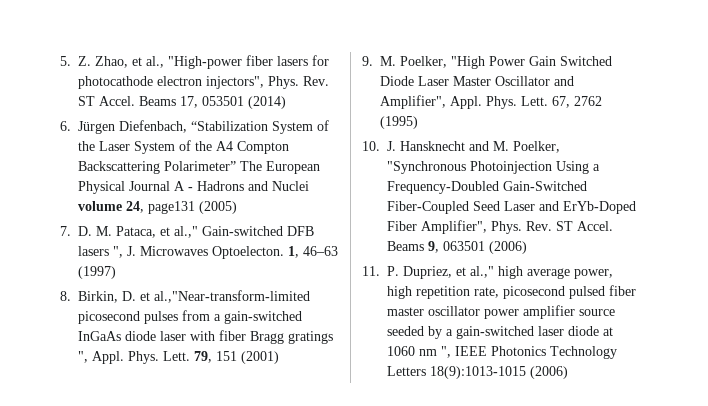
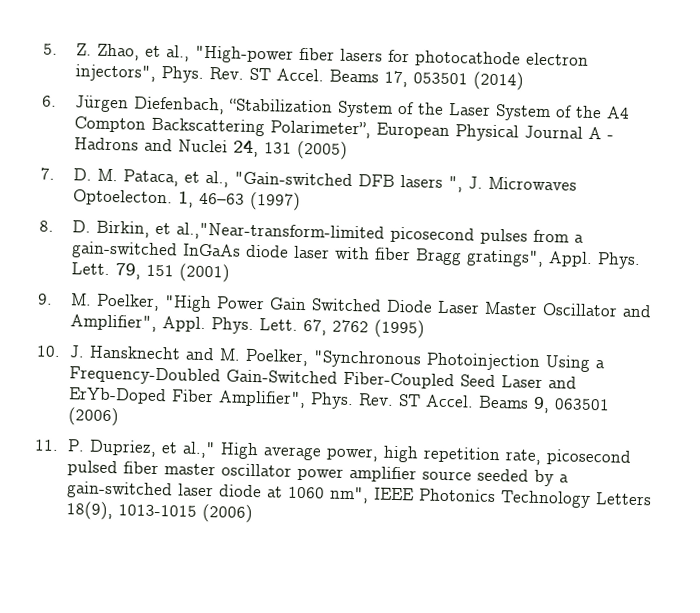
- 6. Jürgen Diefenbach, “Stabilization System of the Laser System of the A4 Compton Backscattering Polarimeter” The European Physical Journal A - Hadrons and Nuclei volume 24, page131 (2005)
+ 6. Jürgen Diefenbach, “Stabilization System of the Laser System of the A4 Compton Backscattering Polarimeter”, European Physical Journal A - Hadrons and Nuclei 24, 131 (2005)
- 7. D. M. Pataca, et al.," Gain-switched DFB lasers ", J. Microwaves Optoelecton.
+ 7. D. M. Pataca, et al., "Gain-switched DFB lasers ", J. Microwaves Optoelecton.
- 8. Birkin, D. et al.,"Near-transform-limited picosecond pulses from a gain-switched InGaAs diode laser with fiber Bragg gratings ", Appl.
+ 8. D. Birkin, et al.,"Near-transform-limited picosecond pulses from a gain-switched InGaAs diode laser with fiber Bragg gratings", Appl.
- 11. P. Dupriez, et al.," high average power, high repetition rate, picosecond pulsed fiber master oscillator power amplifier source seeded by a gain-switched laser diode at 1060 nm ", IEEE Photonics Technology Letters 18(9):1013-1015 (2006)
+ 11. P. Dupriez, et al.," High average power, high repetition rate, picosecond pulsed fiber master oscillator power amplifier source seeded by a gain-switched laser diode at 1060 nm", IEEE Photonics Technology Letters 18(9), 1013-1015 (2006)

